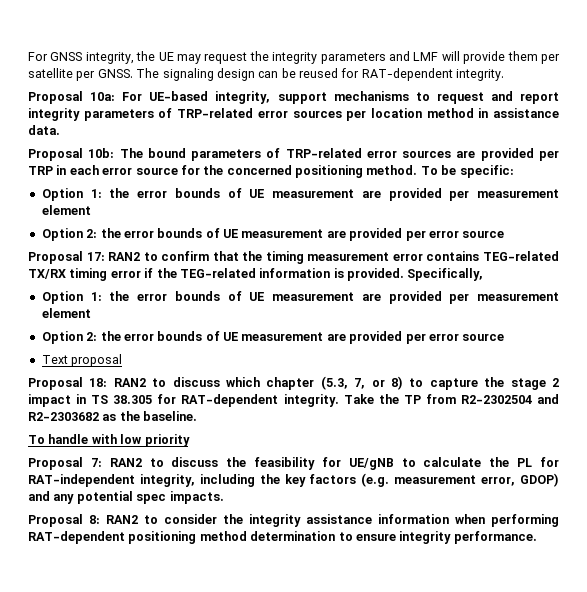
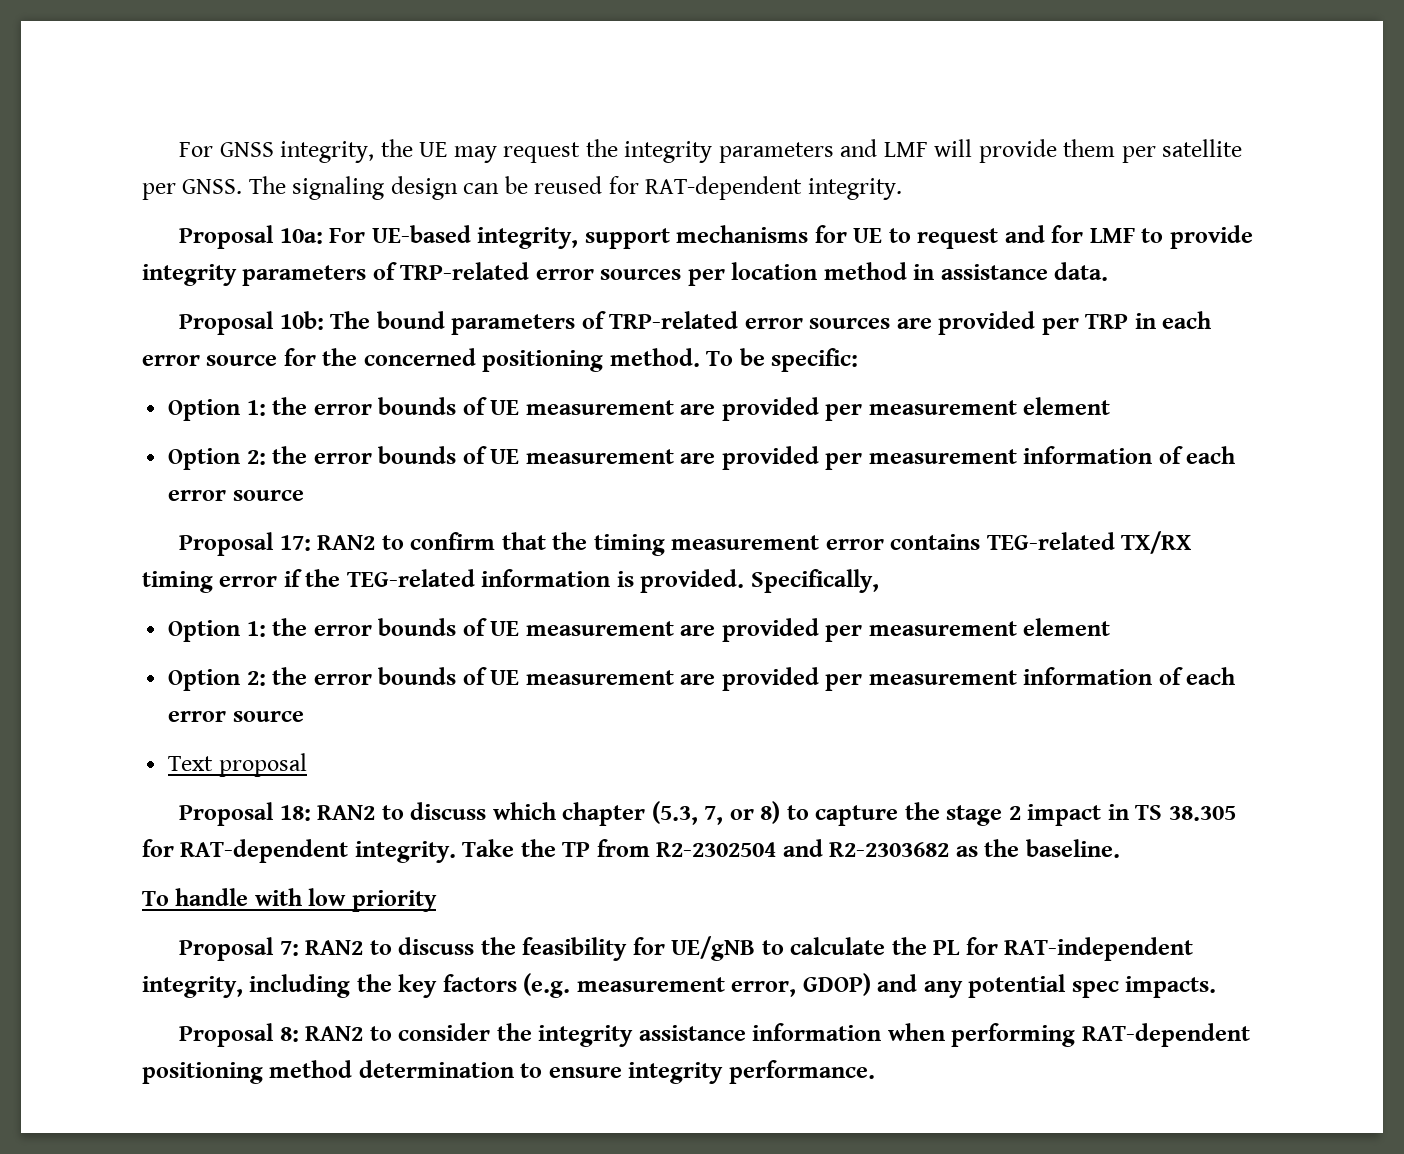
- Proposal 10a: For UE-based integrity, support mechanisms to request and report integrity parameters of TRP-related error sources per location method in assistance data.
+ Proposal 10a: For UE-based integrity, support mechanisms for UE to request and for LMF to provide integrity parameters of TRP-related error sources per location method in assistance data.
  To be specific:
  Option 1: the error bounds of UE measurement are provided per measurement element
- Option 2: the error bounds of UE measurement are provided per error source
+ Option 2: the error bounds of UE measurement are provided per measurement information of each error source
  Specifically,
  Option 1: the error bounds of UE measurement are provided per measurement element
- Option 2: the error bounds of UE measurement are provided per error source
+ Option 2: the error bounds of UE measurement are provided per measurement information of each error source

